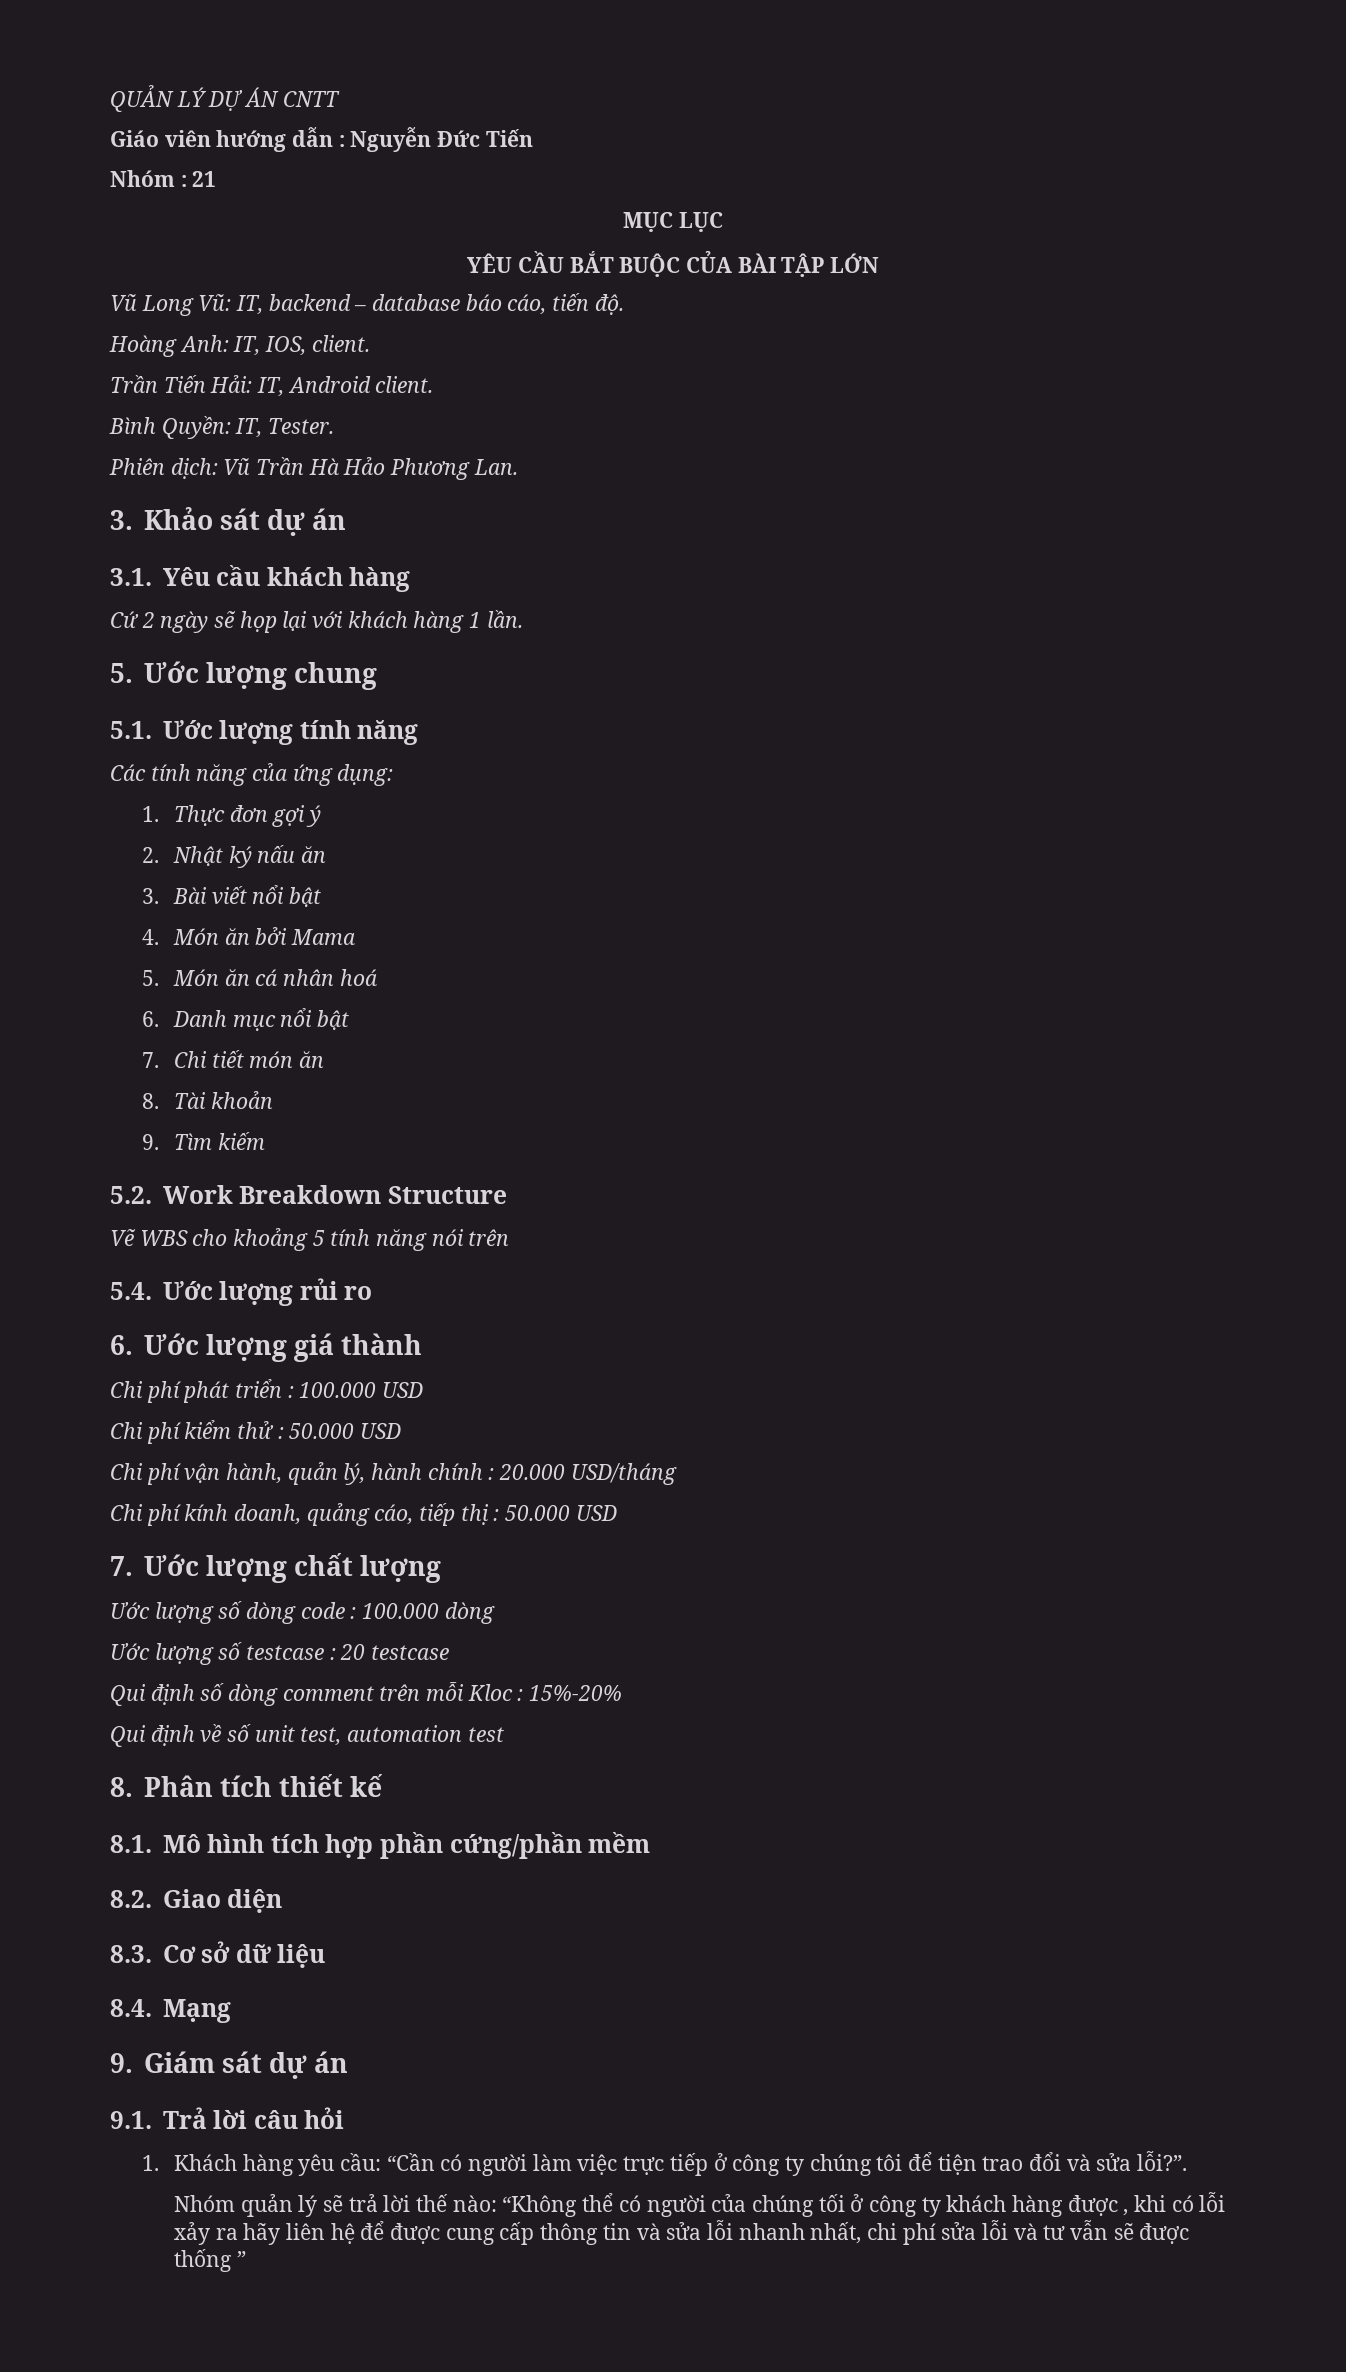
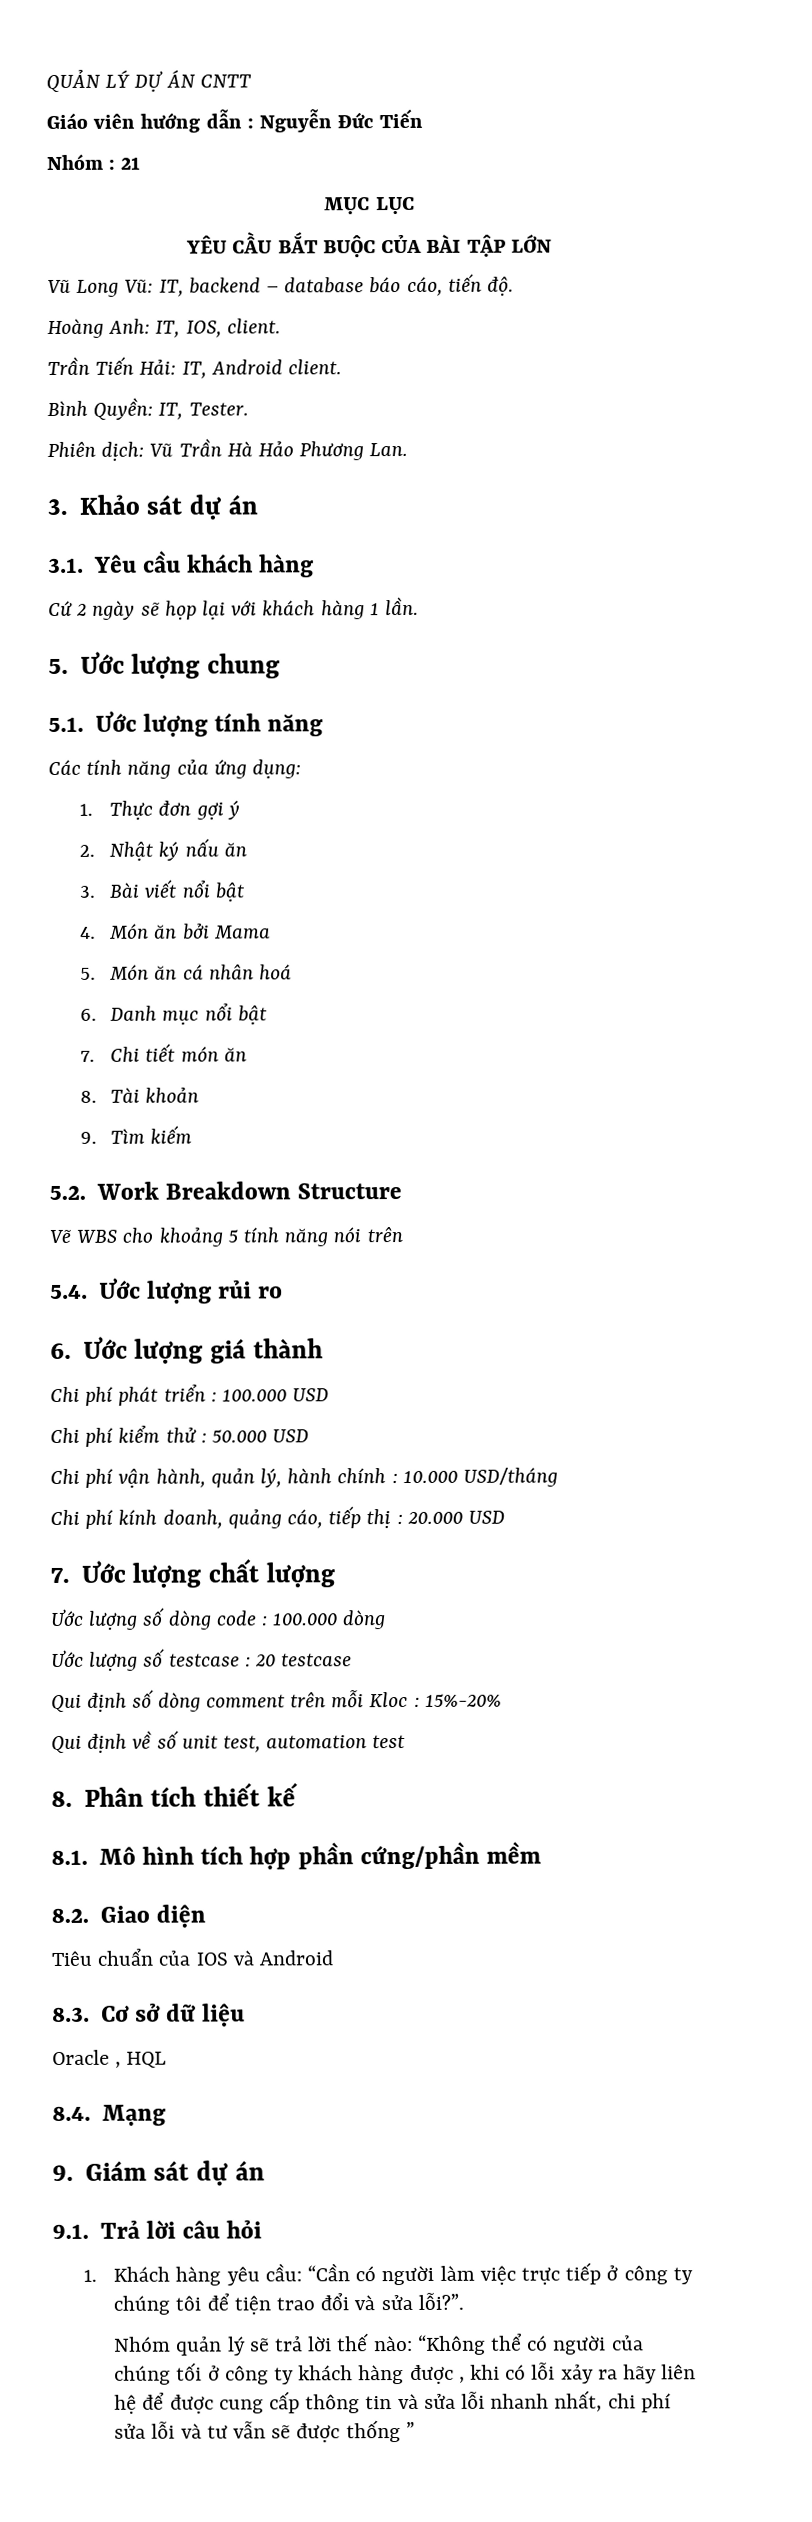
- Chi phí vận hành, quản lý, hành chính : 20.000 USD/tháng
+ Chi phí vận hành, quản lý, hành chính : 10.000 USD/tháng
- Chi phí kính doanh, quảng cáo, tiếp thị : 50.000 USD
+ Chi phí kính doanh, quảng cáo, tiếp thị : 20.000 USD
+ Tiêu chuẩn của IOS và Android
+ Oracle , HQL

